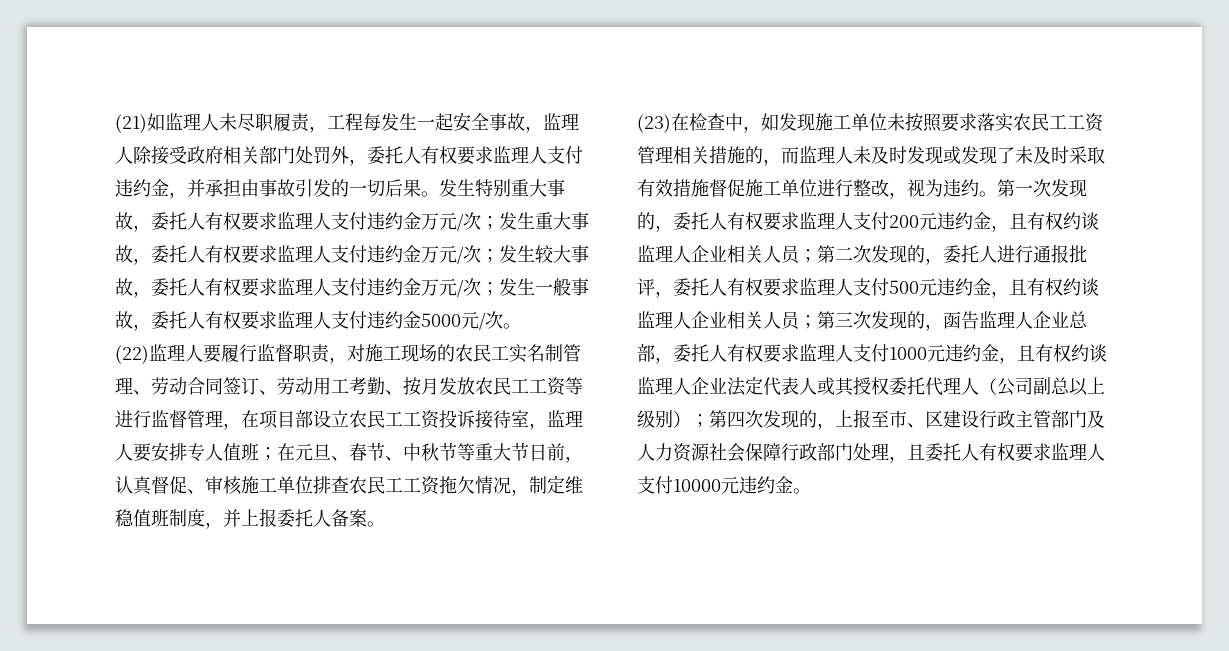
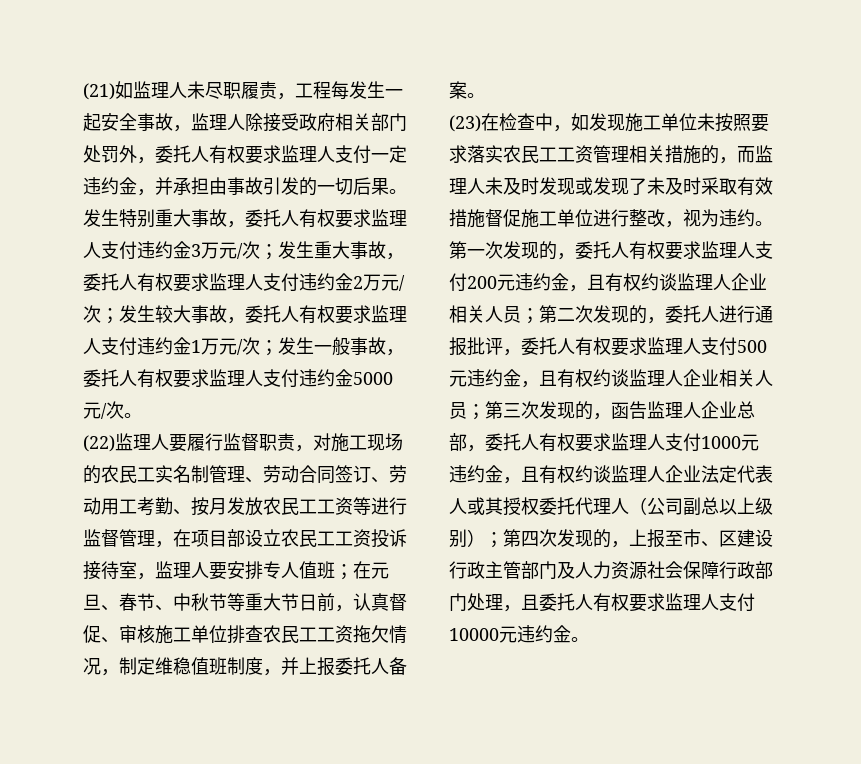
- (21)如监理人未尽职履责，工程每发生一起安全事故，监理人除接受政府相关部门处罚外，委托人有权要求监理人支付违约金，并承担由事故引发的一切后果。
+ (21)如监理人未尽职履责，工程每发生一起安全事故，监理人除接受政府相关部门处罚外，委托人有权要求监理人支付一定违约金，并承担由事故引发的一切后果。
- 发生特别重大事故，委托人有权要求监理人支付违约金万元/次；发生重大事故，委托人有权要求监理人支付违约金万元/次；发生较大事故，委托人有权要求监理人支付违约金万元/次；发生一般事故，委托人有权要求监理人支付违约金5000元/次。
+ 发生特别重大事故，委托人有权要求监理人支付违约金3万元/次；发生重大事故，委托人有权要求监理人支付违约金2万元/次；发生较大事故，委托人有权要求监理人支付违约金1万元/次；发生一般事故，委托人有权要求监理人支付违约金5000元/次。

